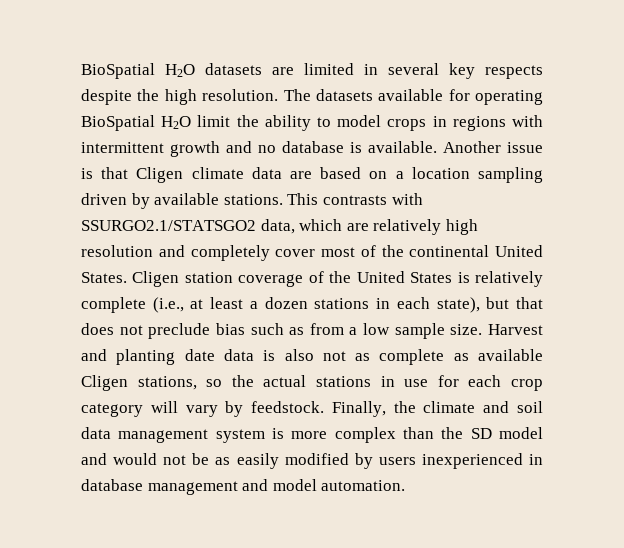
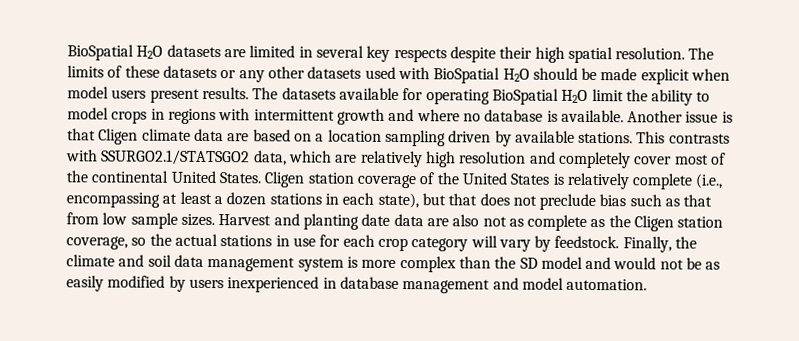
- BioSpatial H2O datasets are limited in several key respects despite the high resolution.
+ BioSpatial H2O datasets are limited in several key respects despite their high spatial resolution. The limits of these datasets or any other datasets used with BioSpatial H2O should be made explicit when model users present results.
- The datasets available for operating BioSpatial H2O limit the ability to model crops in regions with intermittent growth and no database is available.
+ The datasets available for operating BioSpatial H2O limit the ability to model crops in regions with intermittent growth and where no database is available.
- Cligen station coverage of the United States is relatively complete (i.e., at least a dozen stations in each state), but that does not preclude bias such as from a low sample size.
+ Cligen station coverage of the United States is relatively complete (i.e., encompassing at least a dozen stations in each state), but that does not preclude bias such as that from low sample sizes.
- Harvest and planting date data is also not as complete as available Cligen stations, so the actual stations in use for each crop category will vary by feedstock.
+ Harvest and planting date data are also not as complete as the Cligen station coverage, so the actual stations in use for each crop category will vary by feedstock.

